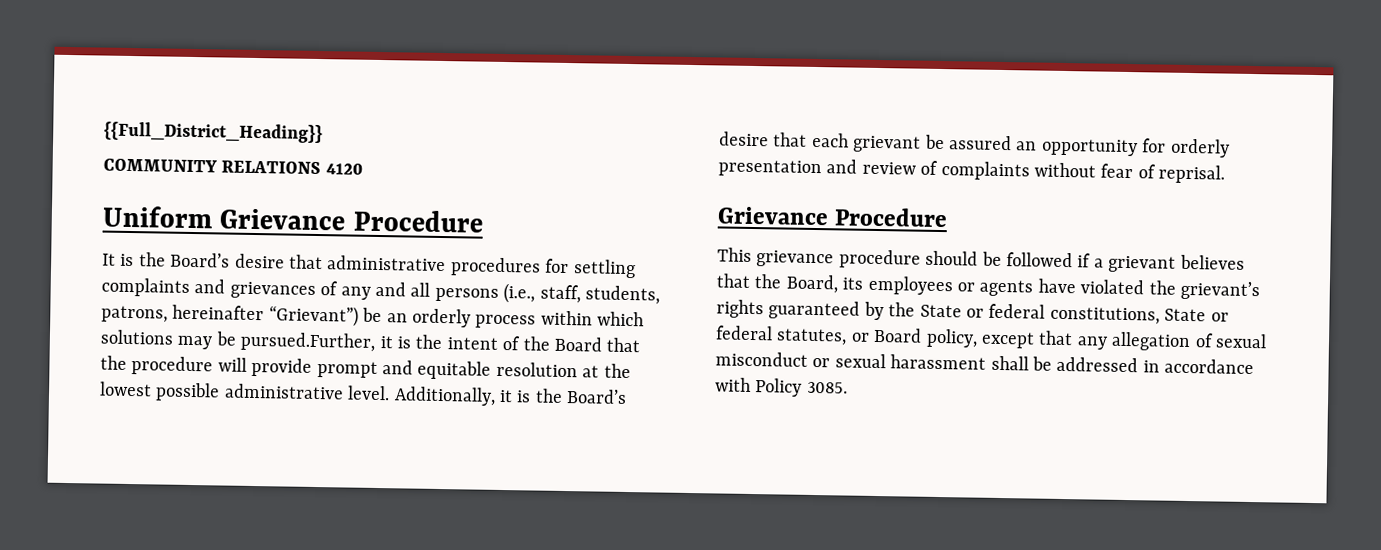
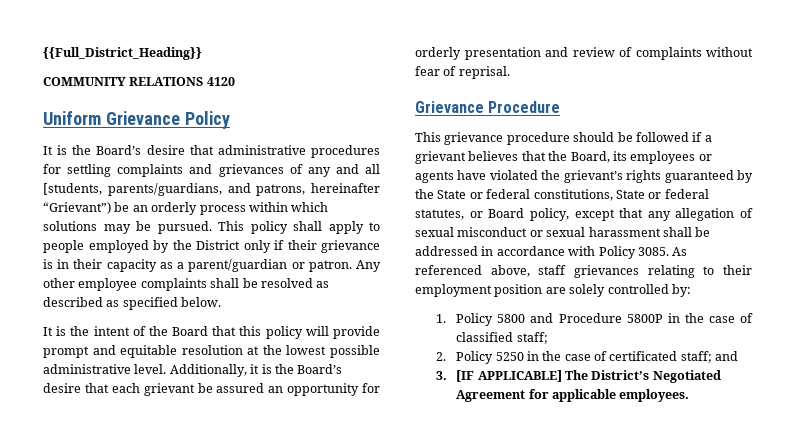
- Uniform Grievance Procedure
+ Uniform Grievance Policy
- It is the Board’s desire that administrative procedures for settling complaints and grievances of any and all persons (i.e., staff, students, patrons, hereinafter “Grievant”) be an orderly process within which solutions may be pursued.Further, it is the intent of the Board that the procedure will provide prompt and equitable resolution at the lowest possible administrative level.
+ It is the Board’s desire that administrative procedures for settling complaints and grievances of any and all [students, parents/guardians, and patrons, hereinafter “Grievant”) be an orderly process within which solutions may be pursued. This policy shall apply to people employed by the District only if their grievance is in their capacity as a parent/guardian or patron. Any other employee complaints shall be resolved as described as specified below.
+ It is the intent of the Board that this policy will provide prompt and equitable resolution at the lowest possible administrative level.
+ As referenced above, staff grievances relating to their employment position are solely controlled by:
+ 1. Policy 5800 and Procedure 5800P in the case of classified staff;
+ 2. Policy 5250 in the case of certificated staff; and
+ 3. [IF APPLICABLE] The District’s Negotiated Agreement for applicable employees.

